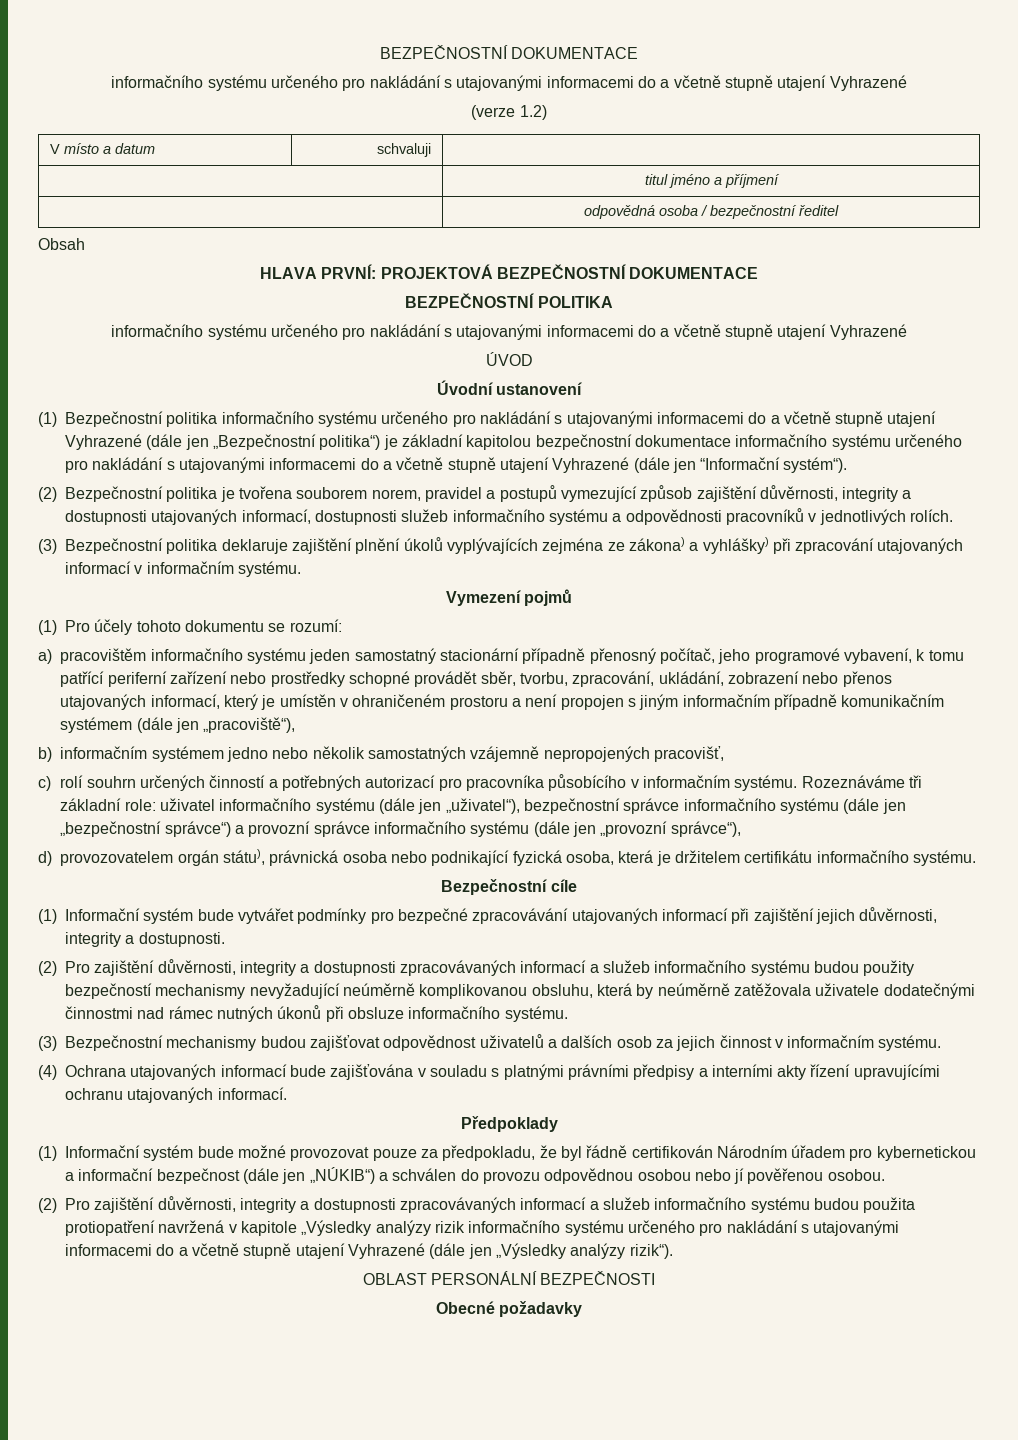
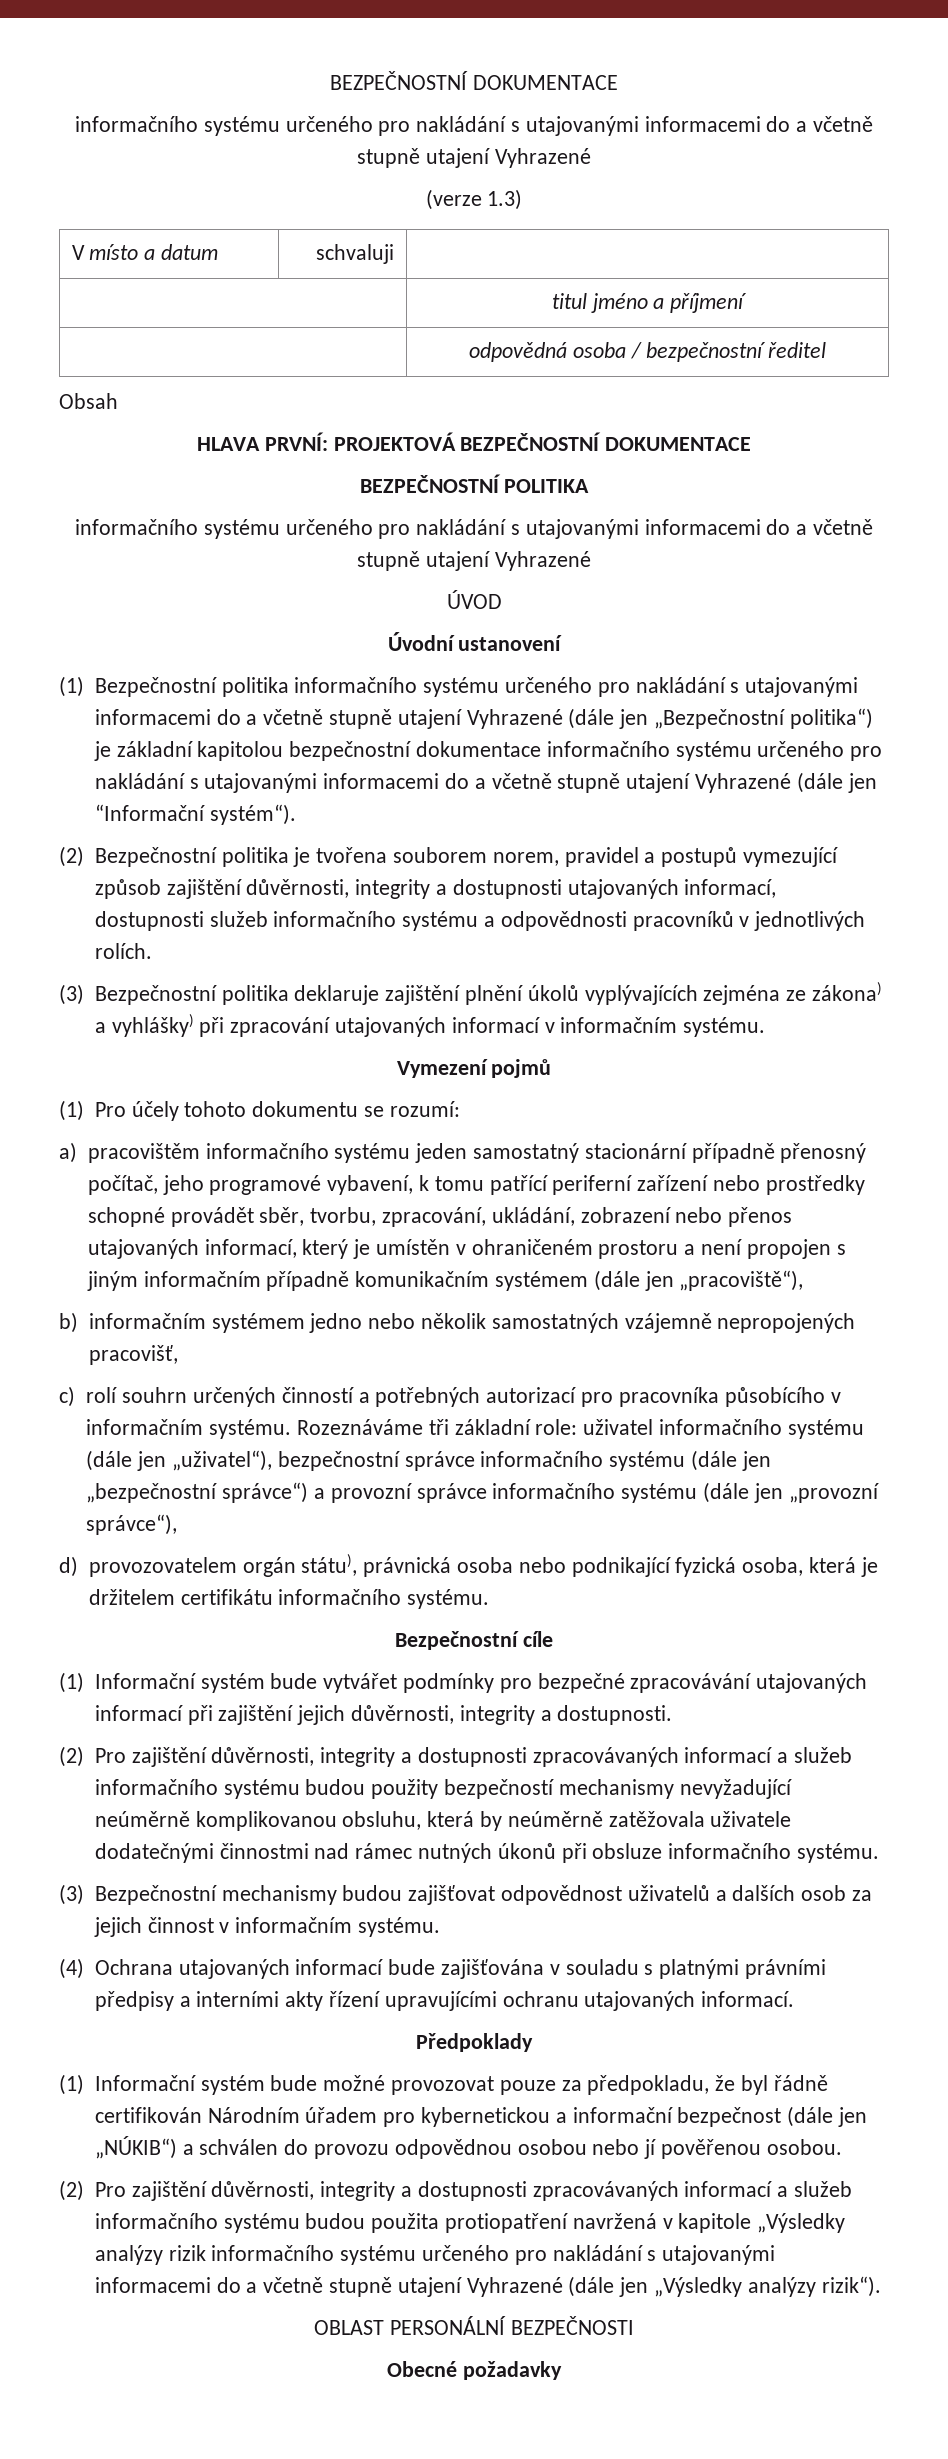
- (verze 1.2)
+ (verze 1.3)

